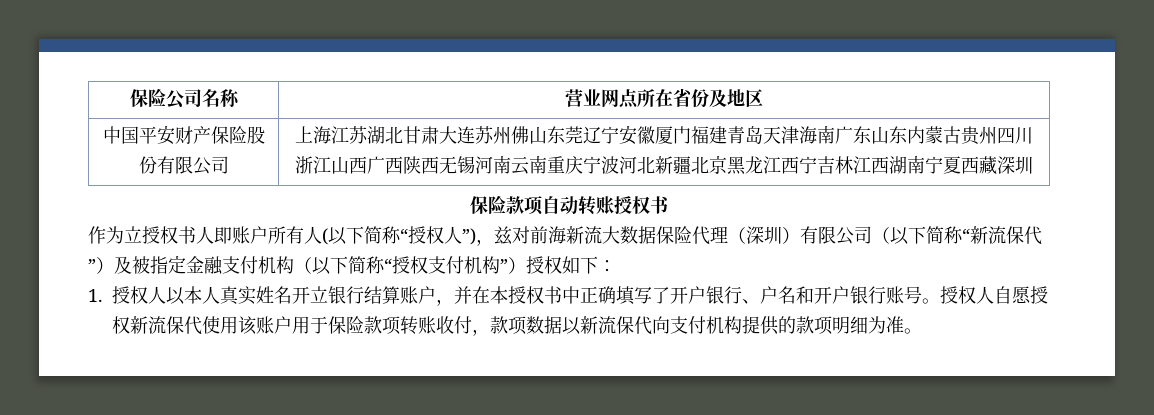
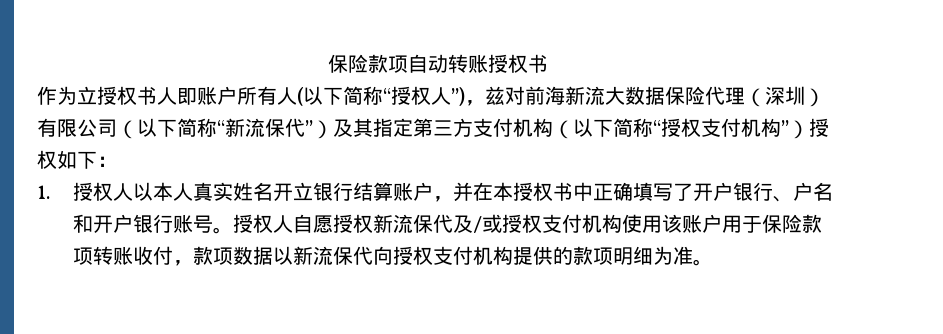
- 保险公司名称 | 营业网点所在省份及地区
- 中国平安财产保险股份有限公司 | 上海江苏湖北甘肃大连苏州佛山东莞辽宁安徽厦门福建青岛天津海南广东山东内蒙古贵州四川浙江山西广西陕西无锡河南云南重庆宁波河北新疆北京黑龙江西宁吉林江西湖南宁夏西藏深圳
- 作为立授权书人即账户所有人(以下简称“授权人”)，兹对前海新流大数据保险代理（深圳）有限公司（以下简称“新流保代”）及被指定金融支付机构（以下简称“授权支付机构”）授权如下：
+ 作为立授权书人即账户所有人(以下简称“授权人”)，兹对前海新流大数据保险代理（深圳）有限公司（以下简称“新流保代”）及其指定第三方支付机构（以下简称“授权支付机构”）授权如下：
- 授权人自愿授权新流保代使用该账户用于保险款项转账收付，款项数据以新流保代向支付机构提供的款项明细为准。
+ 授权人自愿授权新流保代及/或授权支付机构使用该账户用于保险款项转账收付，款项数据以新流保代向授权支付机构提供的款项明细为准。

